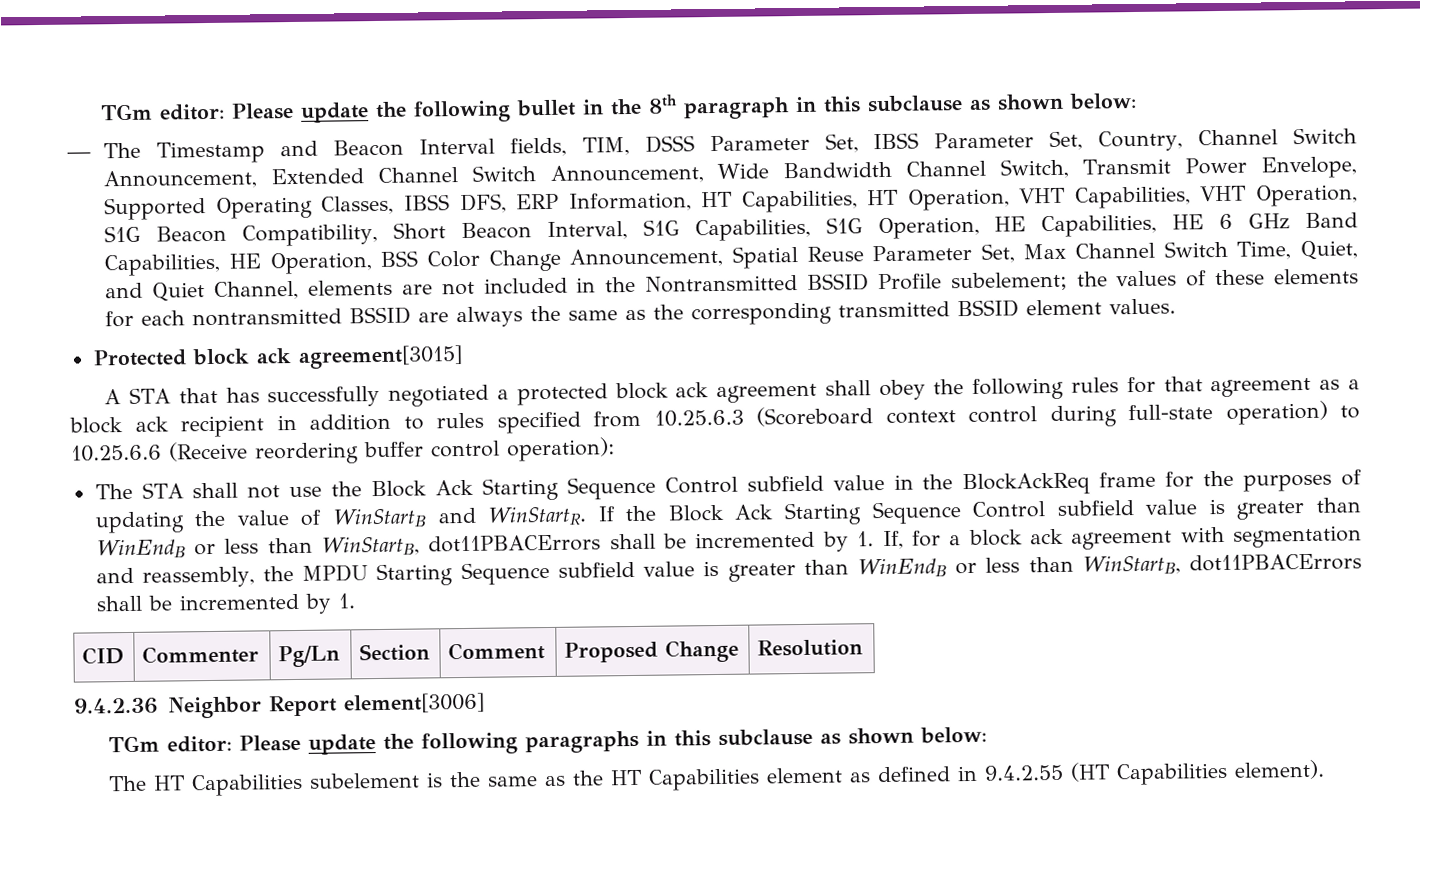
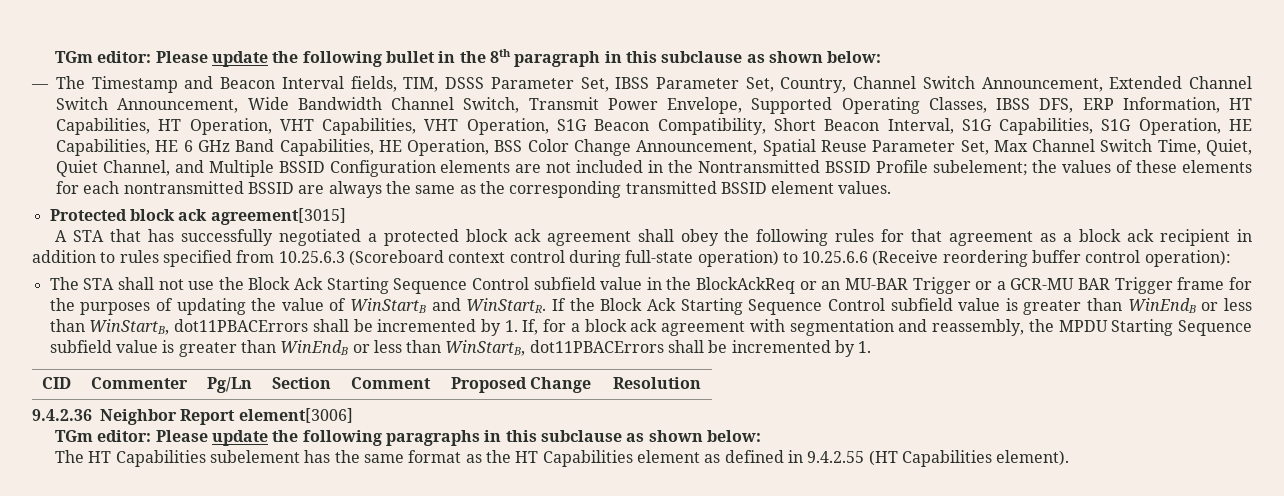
- — The Timestamp and Beacon Interval fields, TIM, DSSS Parameter Set, IBSS Parameter Set, Country, Channel Switch Announcement, Extended Channel Switch Announcement, Wide Bandwidth Channel Switch, Transmit Power Envelope, Supported Operating Classes, IBSS DFS, ERP Information, HT Capabilities, HT Operation, VHT Capabilities, VHT Operation, S1G Beacon Compatibility, Short Beacon Interval, S1G Capabilities, S1G Operation, HE Capabilities, HE 6 GHz Band Capabilities, HE Operation, BSS Color Change Announcement, Spatial Reuse Parameter Set, Max Channel Switch Time, Quiet, and Quiet Channel, elements are not included in the Nontransmitted BSSID Profile subelement;
+ — The Timestamp and Beacon Interval fields, TIM, DSSS Parameter Set, IBSS Parameter Set, Country, Channel Switch Announcement, Extended Channel Switch Announcement, Wide Bandwidth Channel Switch, Transmit Power Envelope, Supported Operating Classes, IBSS DFS, ERP Information, HT Capabilities, HT Operation, VHT Capabilities, VHT Operation, S1G Beacon Compatibility, Short Beacon Interval, S1G Capabilities, S1G Operation, HE Capabilities, HE 6 GHz Band Capabilities, HE Operation, BSS Color Change Announcement, Spatial Reuse Parameter Set, Max Channel Switch Time, Quiet, Quiet Channel, and Multiple BSSID Configuration elements are not included in the Nontransmitted BSSID Profile subelement;
- The STA shall not use the Block Ack Starting Sequence Control subfield value in the BlockAckReq frame for the purposes of updating the value of WinStartB and WinStartR.
+ The STA shall not use the Block Ack Starting Sequence Control subfield value in the BlockAckReq or an MU-BAR Trigger or a GCR-MU BAR Trigger frame for the purposes of updating the value of WinStartB and WinStartR.
- The HT Capabilities subelement is the same as the HT Capabilities element as defined in 9.4.2.55 (HT Capabilities element).
+ The HT Capabilities subelement has the same format as the HT Capabilities element as defined in 9.4.2.55 (HT Capabilities element).

